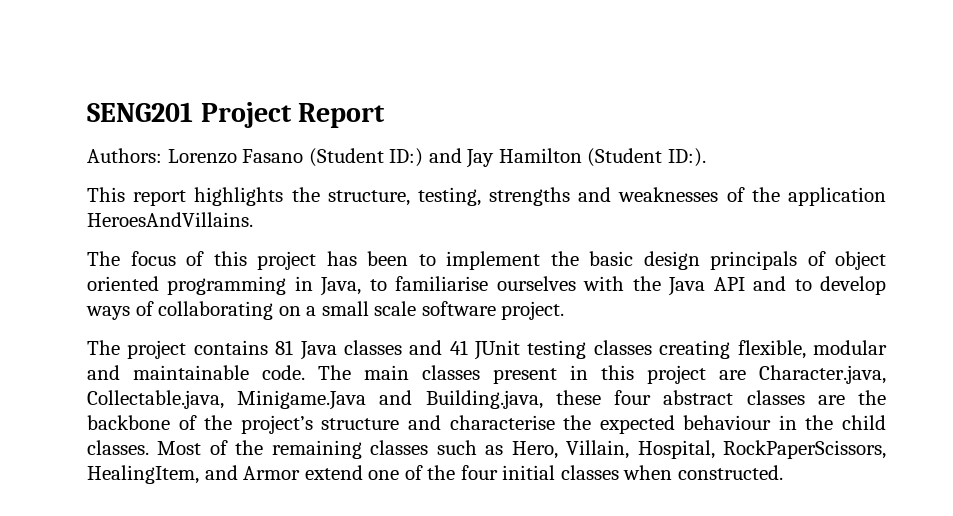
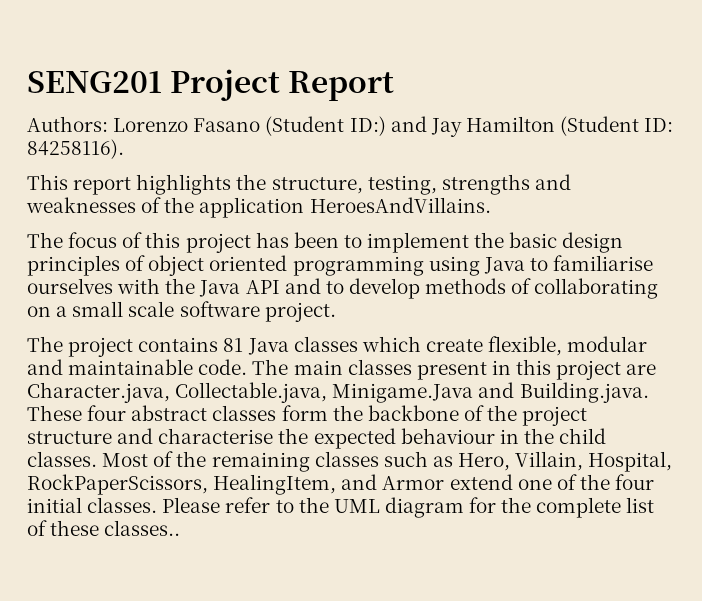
- Authors: Lorenzo Fasano (Student ID:) and Jay Hamilton (Student ID:).
+ Authors: Lorenzo Fasano (Student ID:) and Jay Hamilton (Student ID: 84258116).
- The focus of this project has been to implement the basic design principals of object oriented programming in Java, to familiarise ourselves with the Java API and to develop ways of collaborating on a small scale software project.
+ The focus of this project has been to implement the basic design principles of object oriented programming using Java to familiarise ourselves with the Java API and to develop methods of collaborating on a small scale software project.
- The project contains 81 Java classes and 41 JUnit testing classes creating flexible, modular and maintainable code.
+ The project contains 81 Java classes which create flexible, modular and maintainable code.
- The main classes present in this project are Character.java, Collectable.java, Minigame.Java and Building.java, these four abstract classes are the backbone of the project’s structure and characterise the expected behaviour in the child classes.
+ The main classes present in this project are Character.java, Collectable.java, Minigame.Java and Building.java. These four abstract classes form the backbone of the project structure and characterise the expected behaviour in the child classes.
- Most of the remaining classes such as Hero, Villain, Hospital, RockPaperScissors, HealingItem, and Armor extend one of the four initial classes when constructed.
+ Most of the remaining classes such as Hero, Villain, Hospital, RockPaperScissors, HealingItem, and Armor extend one of the four initial classes. Please refer to the UML diagram for the complete list of these classes..

